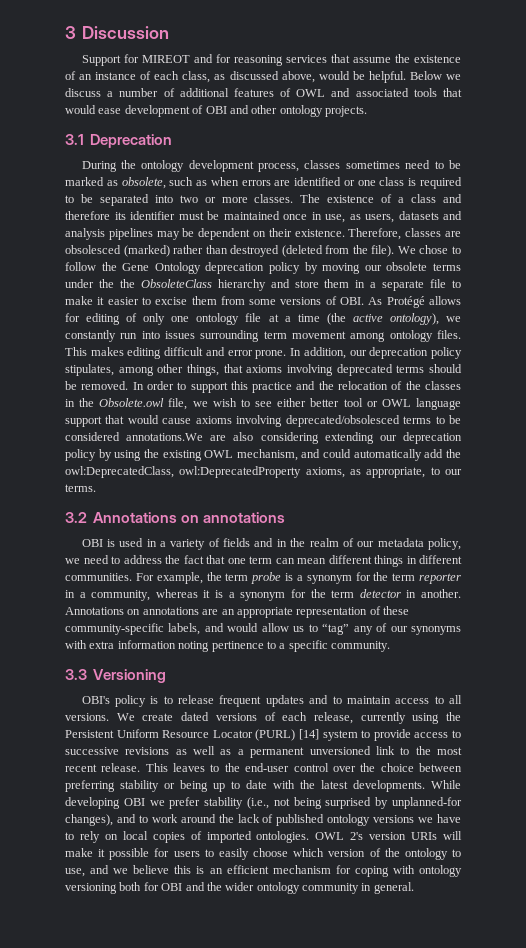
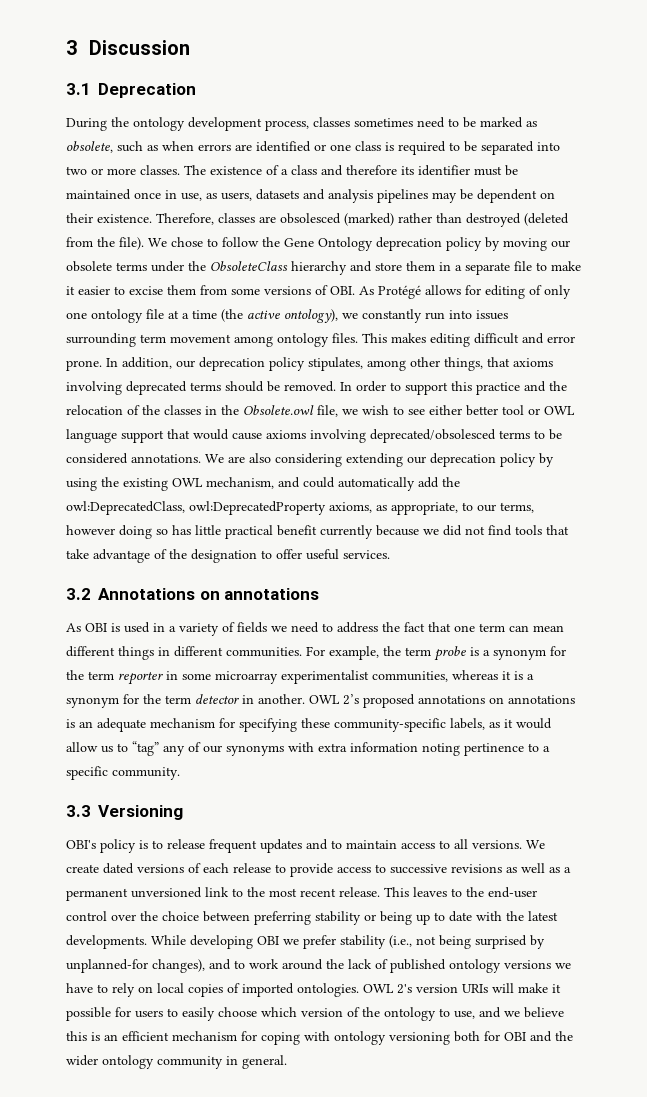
- Support for MIREOT and for reasoning services that assume the existence of an instance of each class, as discussed above, would be helpful. Below we discuss a number of additional features of OWL and associated tools that would ease development of OBI and other ontology projects.
- We chose to follow the Gene Ontology deprecation policy by moving our obsolete terms under the the ObsoleteClass hierarchy and store them in a separate file to make it easier to excise them from some versions of OBI. As Protégé allows for editing of only one ontology file at a time (the active ontology), we constantly run into issues surrounding term movement among ontology files.
+ We chose to follow the Gene Ontology deprecation policy by moving our obsolete terms under the ObsoleteClass hierarchy and store them in a separate file to make it easier to excise them from some versions of OBI. As Protégé allows for editing of only one ontology file at a time (the active ontology), we constantly run into issues surrounding term movement among ontology files.
- In order to support this practice and the relocation of the classes in the Obsolete.owl file, we wish to see either better tool or OWL language support that would cause axioms involving deprecated/obsolesced terms to be considered annotations.We are also considering extending our deprecation policy by using the existing OWL mechanism, and could automatically add the owl:DeprecatedClass, owl:DeprecatedProperty axioms, as appropriate, to our terms.
+ In order to support this practice and the relocation of the classes in the Obsolete.owl file, we wish to see either better tool or OWL language support that would cause axioms involving deprecated/obsolesced terms to be considered annotations. We are also considering extending our deprecation policy by using the existing OWL mechanism, and could automatically add the owl:DeprecatedClass, owl:DeprecatedProperty axioms, as appropriate, to our terms, however doing so has little practical benefit currently because we did not find tools that take advantage of the designation to offer useful services.
- OBI is used in a variety of fields and in the realm of our metadata policy, we need to address the fact that one term can mean different things in different communities.
+ As OBI is used in a variety of fields we need to address the fact that one term can mean different things in different communities.
- For example, the term probe is a synonym for the term reporter in a community, whereas it is a synonym for the term detector in another.
+ For example, the term probe is a synonym for the term reporter in some microarray experimentalist communities, whereas it is a synonym for the term detector in another.
- Annotations on annotations are an appropriate representation of these community-specific labels, and would allow us to “tag” any of our synonyms with extra information noting pertinence to a specific community.
+ OWL 2’s proposed annotations on annotations is an adequate mechanism for specifying these community-specific labels, as it would allow us to “tag” any of our synonyms with extra information noting pertinence to a specific community.
- We create dated versions of each release, currently using the Persistent Uniform Resource Locator (PURL) [14] system to provide access to successive revisions as well as a permanent unversioned link to the most recent release.
+ We create dated versions of each release to provide access to successive revisions as well as a permanent unversioned link to the most recent release.

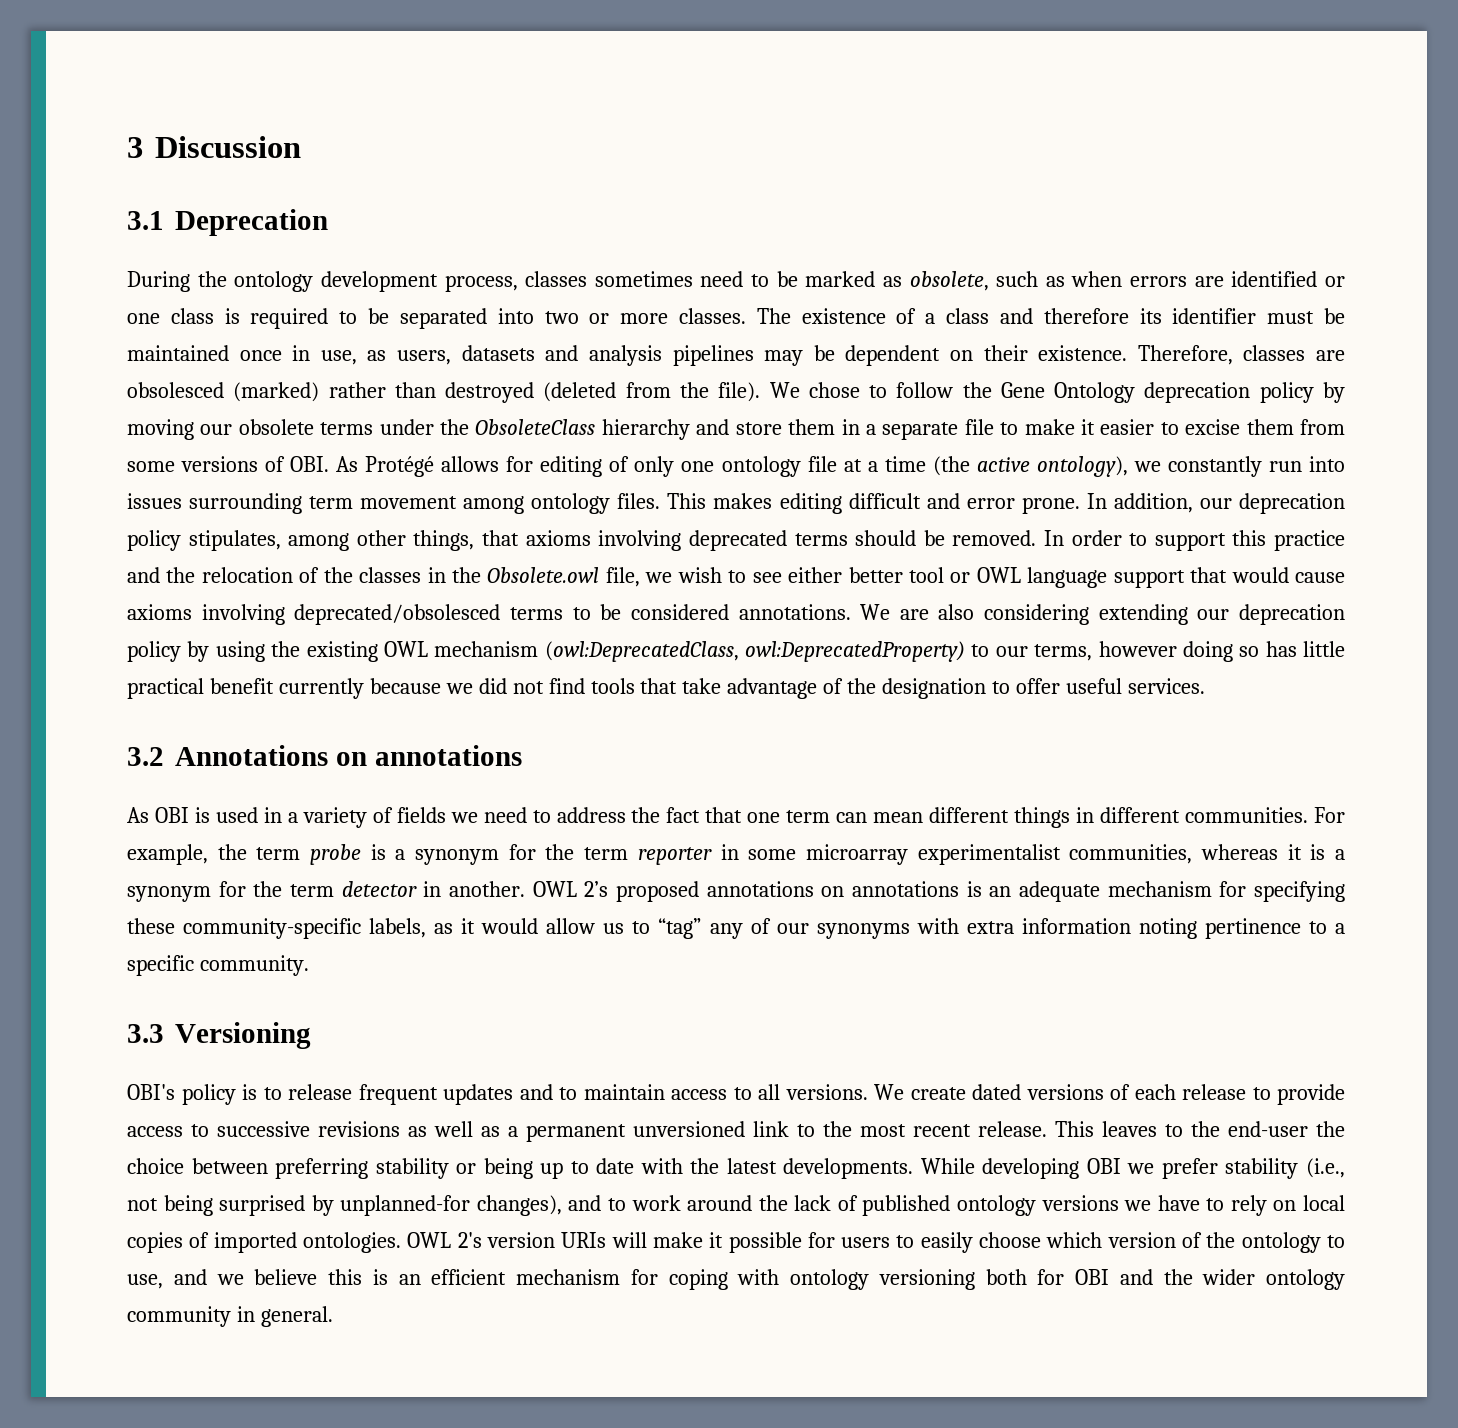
- We are also considering extending our deprecation policy by using the existing OWL mechanism, and could automatically add the owl:DeprecatedClass, owl:DeprecatedProperty axioms, as appropriate, to our terms, however doing so has little practical benefit currently because we did not find tools that take advantage of the designation to offer useful services.
+ We are also considering extending our deprecation policy by using the existing OWL mechanism (owl:DeprecatedClass, owl:DeprecatedProperty) to our terms, however doing so has little practical benefit currently because we did not find tools that take advantage of the designation to offer useful services.
- This leaves to the end-user control over the choice between preferring stability or being up to date with the latest developments.
+ This leaves to the end-user the choice between preferring stability or being up to date with the latest developments.

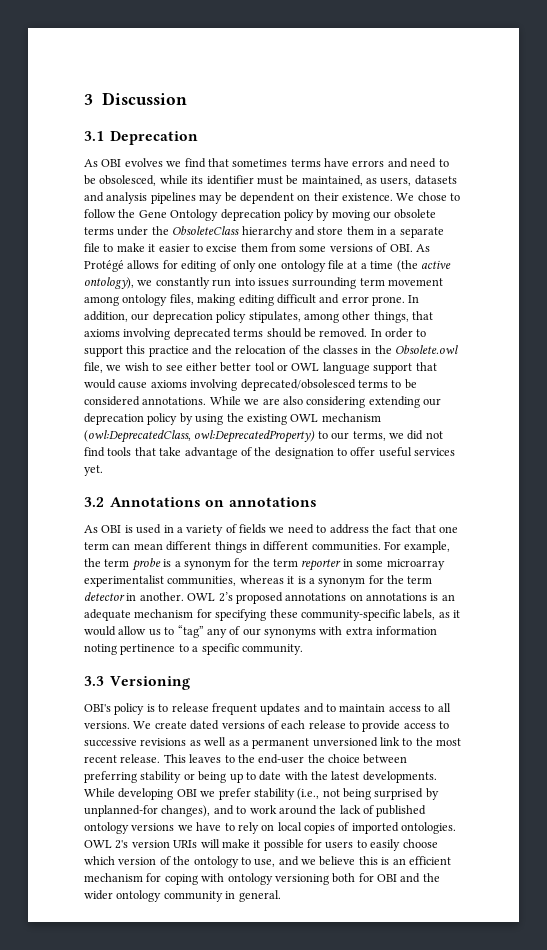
- During the ontology development process, classes sometimes need to be marked as obsolete, such as when errors are identified or one class is required to be separated into two or more classes. The existence of a class and therefore its identifier must be maintained once in use, as users, datasets and analysis pipelines may be dependent on their existence.
+ As OBI evolves we find that sometimes terms have errors and need to be obsolesced, while its identifier must be maintained, as users, datasets and analysis pipelines may be dependent on their existence.
- Therefore, classes are obsolesced (marked) rather than destroyed (deleted from the file).
- We chose to follow the Gene Ontology deprecation policy by moving our obsolete terms under the ObsoleteClass hierarchy and store them in a separate file to make it easier to excise them from some versions of OBI. As Protégé allows for editing of only one ontology file at a time (the active ontology), we constantly run into issues surrounding term movement among ontology files. This makes editing difficult and error prone.
+ We chose to follow the Gene Ontology deprecation policy by moving our obsolete terms under the ObsoleteClass hierarchy and store them in a separate file to make it easier to excise them from some versions of OBI. As Protégé allows for editing of only one ontology file at a time (the active ontology), we constantly run into issues surrounding term movement among ontology files, making editing difficult and error prone.
- We are also considering extending our deprecation policy by using the existing OWL mechanism (owl:DeprecatedClass, owl:DeprecatedProperty) to our terms, however doing so has little practical benefit currently because we did not find tools that take advantage of the designation to offer useful services.
+ While we are also considering extending our deprecation policy by using the existing OWL mechanism (owl:DeprecatedClass, owl:DeprecatedProperty) to our terms, we did not find tools that take advantage of the designation to offer useful services yet.

